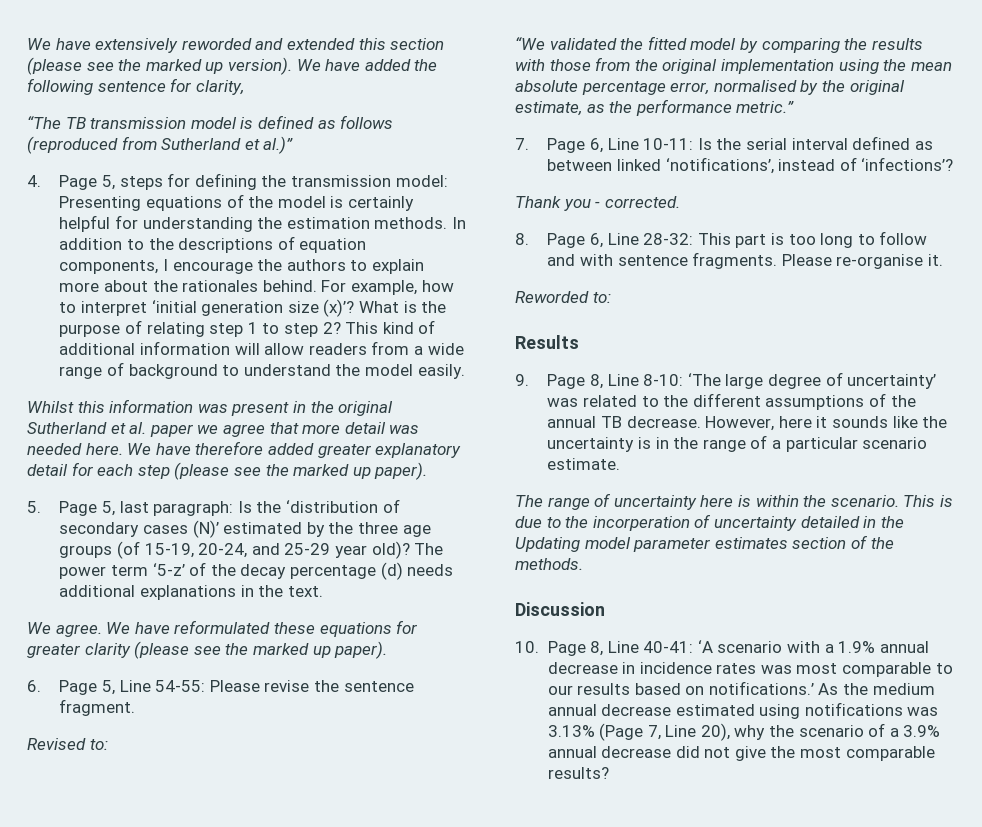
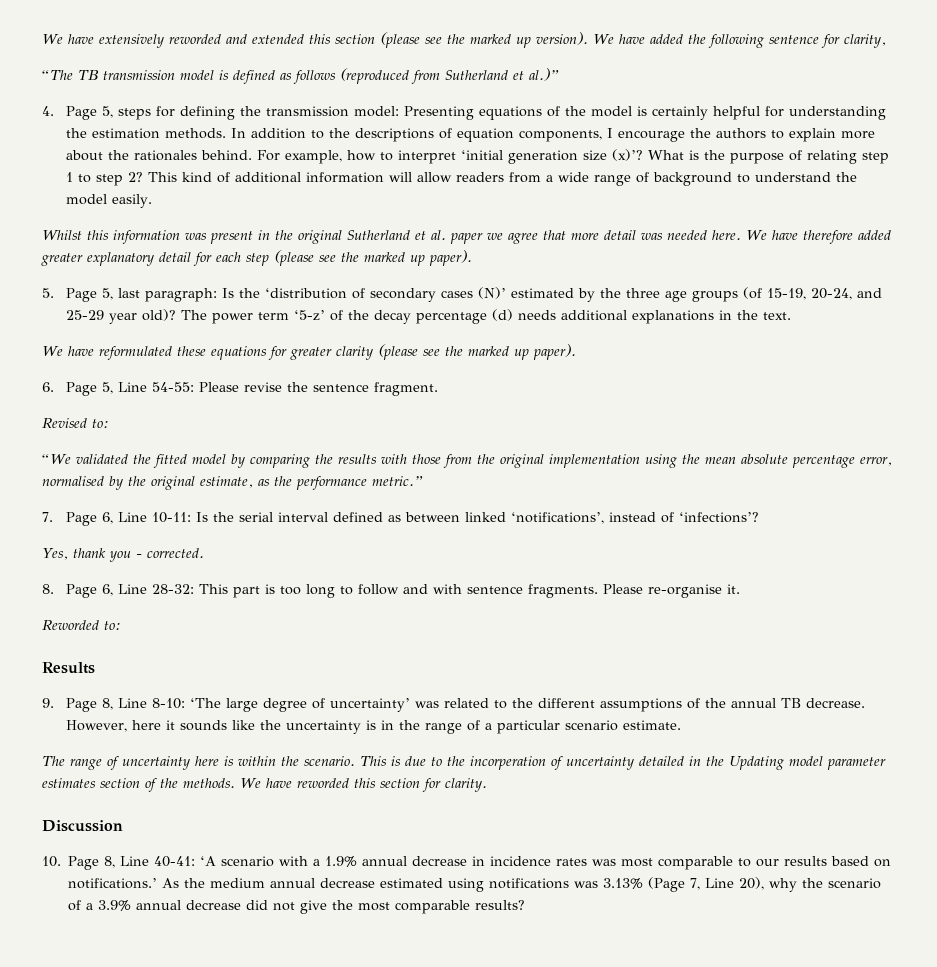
- We agree. We have reformulated these equations for greater clarity (please see the marked up paper).
+ We have reformulated these equations for greater clarity (please see the marked up paper).
- Thank you - corrected.
+ Yes, thank you - corrected.
+ We have reworded this section for clarity.

